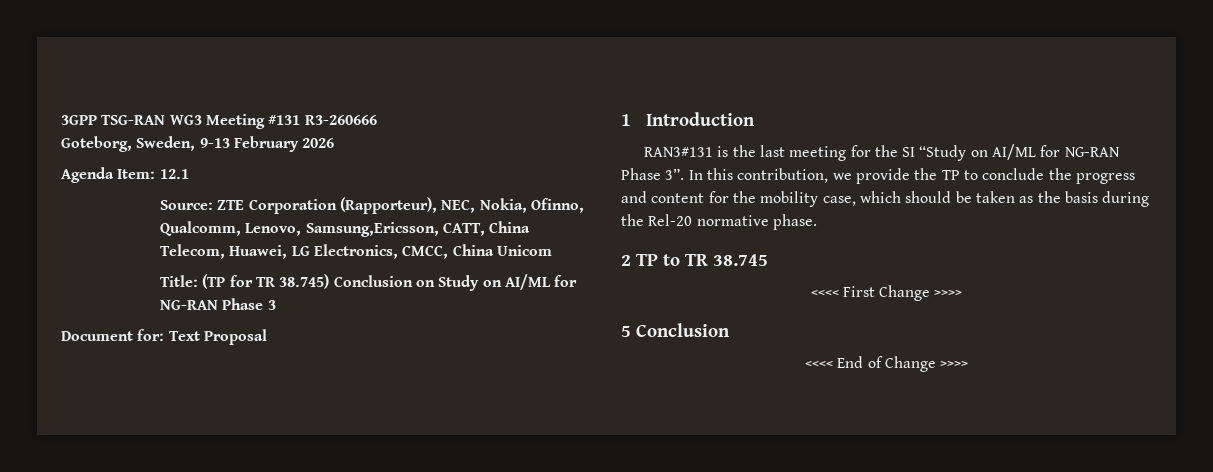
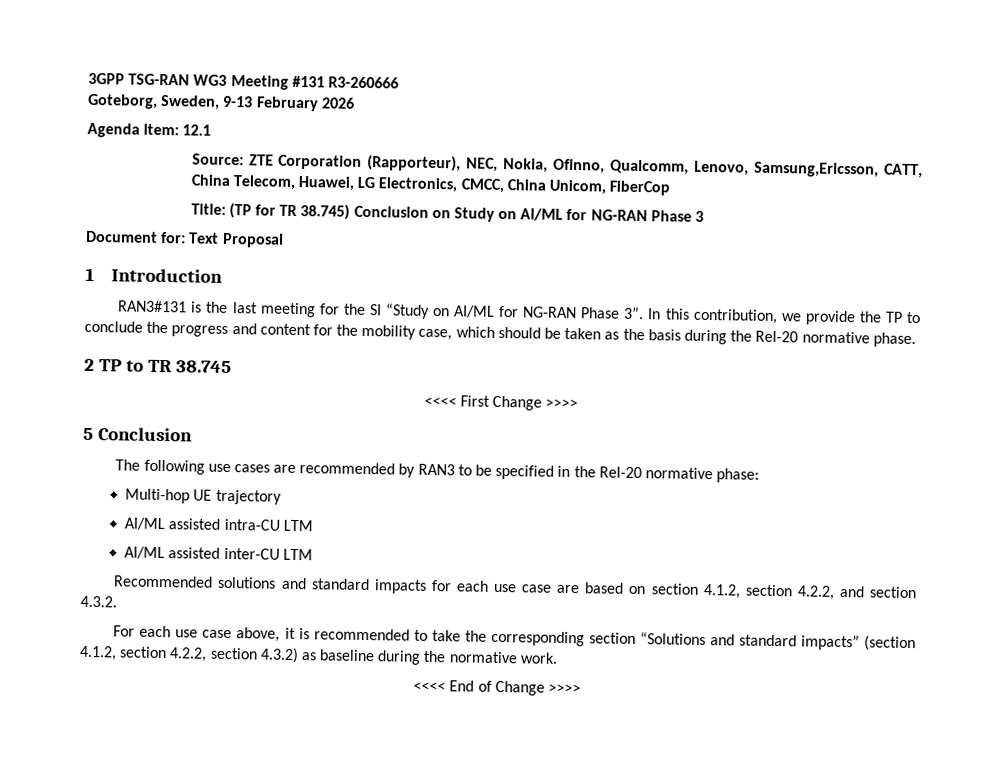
- Source: ZTE Corporation (Rapporteur), NEC, Nokia, Ofinno, Qualcomm, Lenovo, Samsung,Ericsson, CATT, China Telecom, Huawei, LG Electronics, CMCC, China Unicom
+ Source: ZTE Corporation (Rapporteur), NEC, Nokia, Ofinno, Qualcomm, Lenovo, Samsung,Ericsson, CATT, China Telecom, Huawei, LG Electronics, CMCC, China Unicom, FiberCop
+ The following use cases are recommended by RAN3 to be specified in the Rel-20 normative phase:
+ Multi-hop UE trajectory
+ AI/ML assisted intra-CU LTM
+ AI/ML assisted inter-CU LTM
+ Recommended solutions and standard impacts for each use case are based on section 4.1.2, section 4.2.2, and section 4.3.2.
+ For each use case above, it is recommended to take the corresponding section “Solutions and standard impacts” (section 4.1.2, section 4.2.2, section 4.3.2) as baseline during the normative work.

